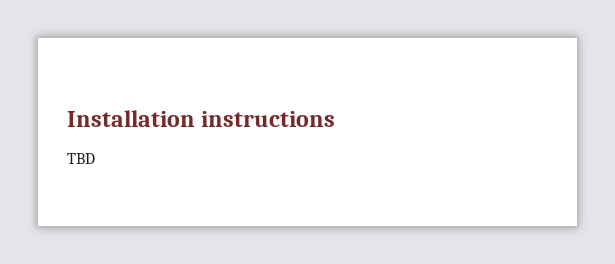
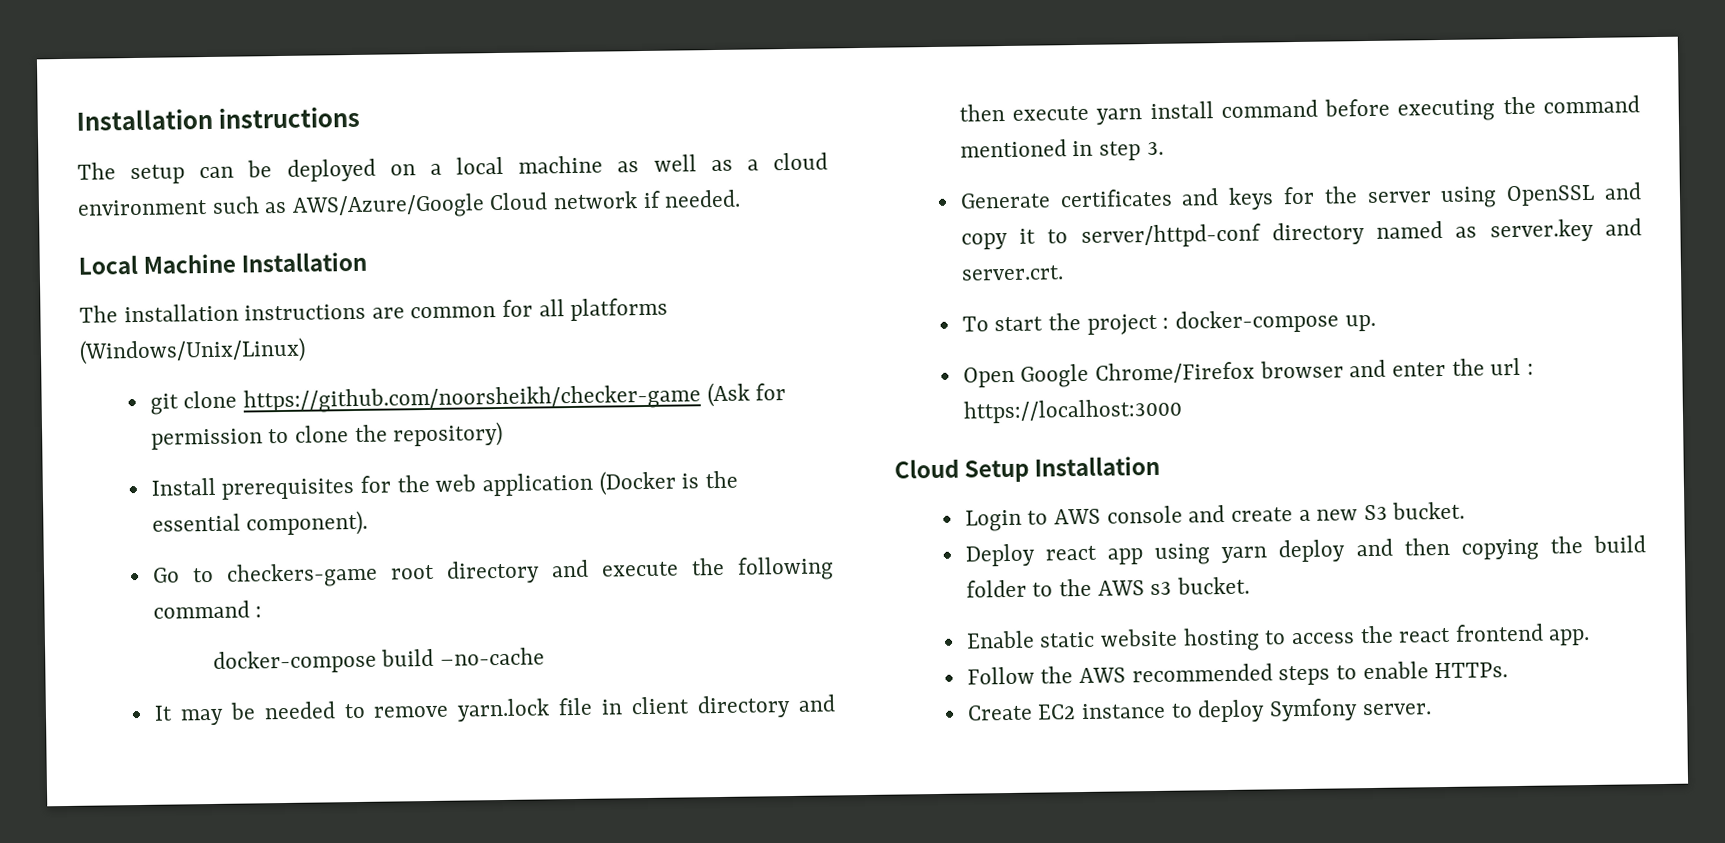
- TBD
+ The setup can be deployed on a local machine as well as a cloud environment such as AWS/Azure/Google Cloud network if needed.
+ Local Machine Installation
+ The installation instructions are common for all platforms (Windows/Unix/Linux)
+ git clone https://github.com/noorsheikh/checker-game (Ask for permission to clone the repository)
+ Install prerequisites for the web application (Docker is the essential component).
+ Go to checkers-game root directory and execute the following command :
+ docker-compose build –no-cache
+ It may be needed to remove yarn.lock file in client directory and then execute yarn install command before executing the command mentioned in step 3.
+ Generate certificates and keys for the server using OpenSSL and copy it to server/httpd-conf directory named as server.key and server.crt.
+ To start the project : docker-compose up.
+ Open Google Chrome/Firefox browser and enter the url : https://localhost:3000
+ Cloud Setup Installation
+ Login to AWS console and create a new S3 bucket.
+ Deploy react app using yarn deploy and then copying the build folder to the AWS s3 bucket.
+ Enable static website hosting to access the react frontend app.
+ Follow the AWS recommended steps to enable HTTPs.
+ Create EC2 instance to deploy Symfony server.

